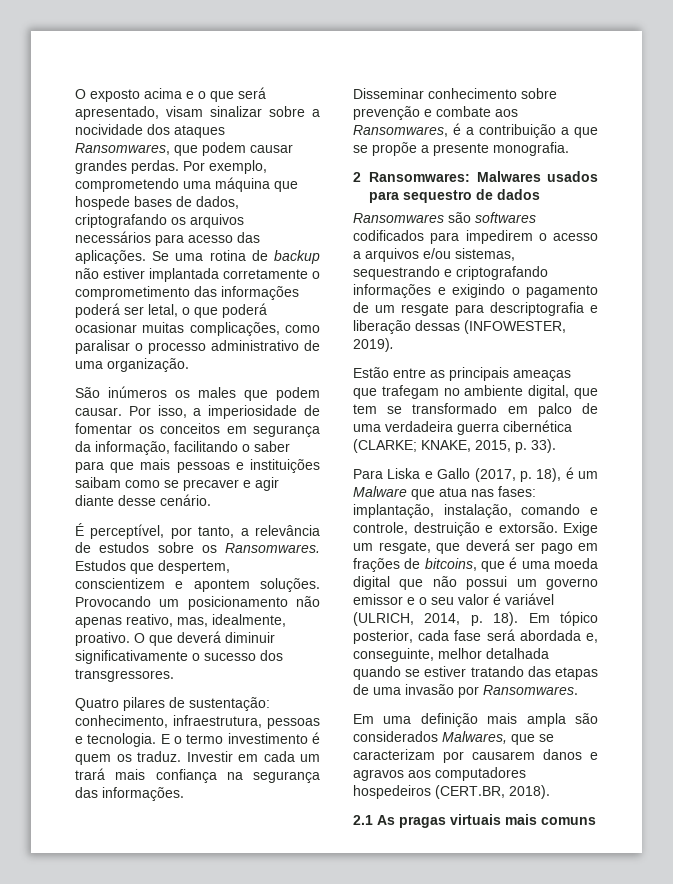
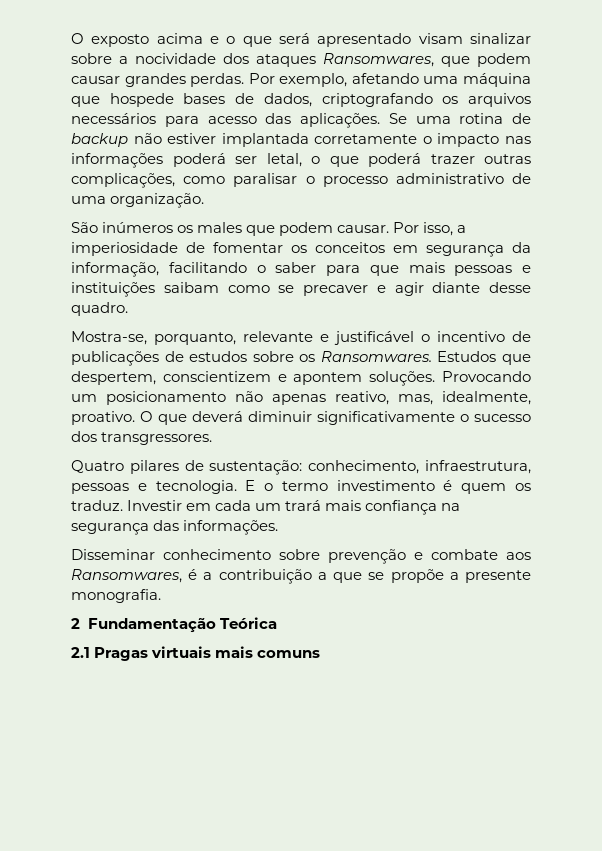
- O exposto acima e o que será apresentado, visam sinalizar sobre a nocividade dos ataques Ransomwares, que podem causar grandes perdas.
+ O exposto acima e o que será apresentado visam sinalizar sobre a nocividade dos ataques Ransomwares, que podem causar grandes perdas.
- Por exemplo, comprometendo uma máquina que hospede bases de dados, criptografando os arquivos necessários para acesso das aplicações.
+ Por exemplo, afetando uma máquina que hospede bases de dados, criptografando os arquivos necessários para acesso das aplicações.
- Se uma rotina de backup não estiver implantada corretamente o comprometimento das informações poderá ser letal, o que poderá ocasionar muitas complicações, como paralisar o processo administrativo de uma organização.
+ Se uma rotina de backup não estiver implantada corretamente o impacto nas informações poderá ser letal, o que poderá trazer outras complicações, como paralisar o processo administrativo de uma organização.
- Por isso, a imperiosidade de fomentar os conceitos em segurança da informação, facilitando o saber para que mais pessoas e instituições saibam como se precaver e agir diante desse cenário.
- É perceptível, por tanto, a relevância de estudos sobre os Ransomwares.
+ Por isso, a imperiosidade de fomentar os conceitos em segurança da informação, facilitando o saber para que mais pessoas e instituições saibam como se precaver e agir diante desse quadro.
+ Mostra-se, porquanto, relevante e justificável o incentivo de publicações de estudos sobre os Ransomwares.
- 2 Ransomwares: Malwares usados para sequestro de dados
- Ransomwares são softwares codificados para impedirem o acesso a arquivos e/ou sistemas, sequestrando e criptografando informações e exigindo o pagamento de um resgate para descriptografia e liberação dessas (INFOWESTER, 2019).
- Estão entre as principais ameaças que trafegam no ambiente digital, que tem se transformado em palco de uma verdadeira guerra cibernética (CLARKE; KNAKE, 2015, p. 33).
- Para Liska e Gallo (2017, p. 18), é um Malware que atua nas fases: implantação, instalação, comando e controle, destruição e extorsão. Exige um resgate, que deverá ser pago em frações de bitcoins, que é uma moeda digital que não possui um governo emissor e o seu valor é variável (ULRICH, 2014, p. 18). Em tópico posterior, cada fase será abordada e, conseguinte, melhor detalhada quando se estiver tratando das etapas de uma invasão por Ransomwares.
- Em uma definição mais ampla são considerados Malwares, que se caracterizam por causarem danos e agravos aos computadores hospedeiros (CERT.BR, 2018).
+ 2 Fundamentação Teórica
- 2.1 As pragas virtuais mais comuns
+ 2.1 Pragas virtuais mais comuns

